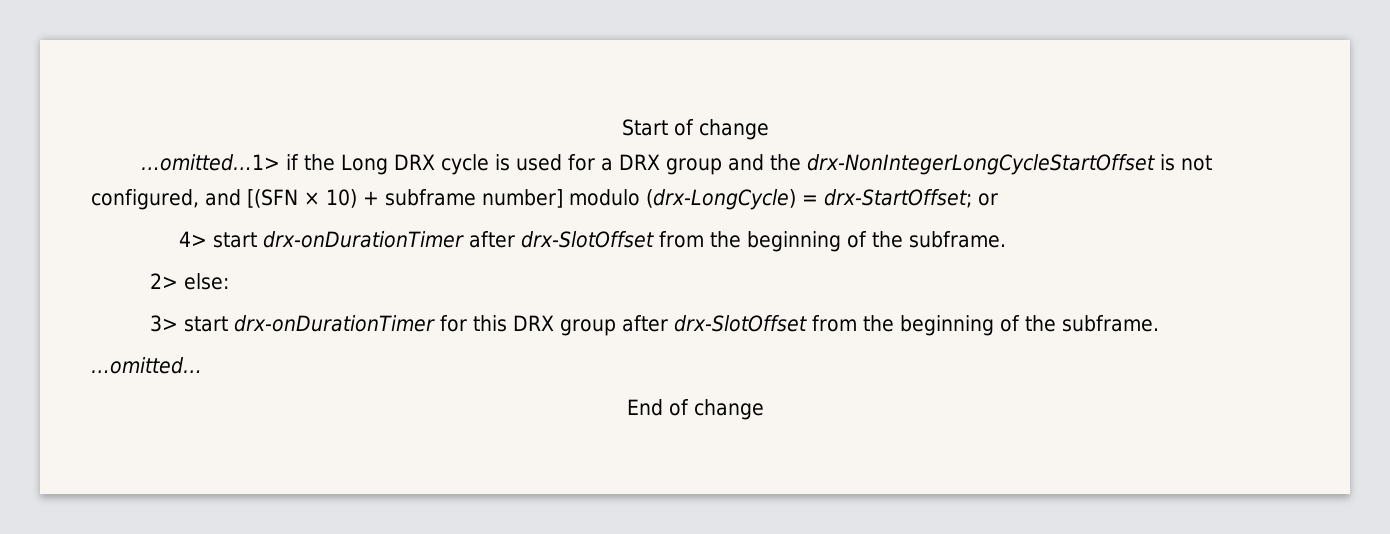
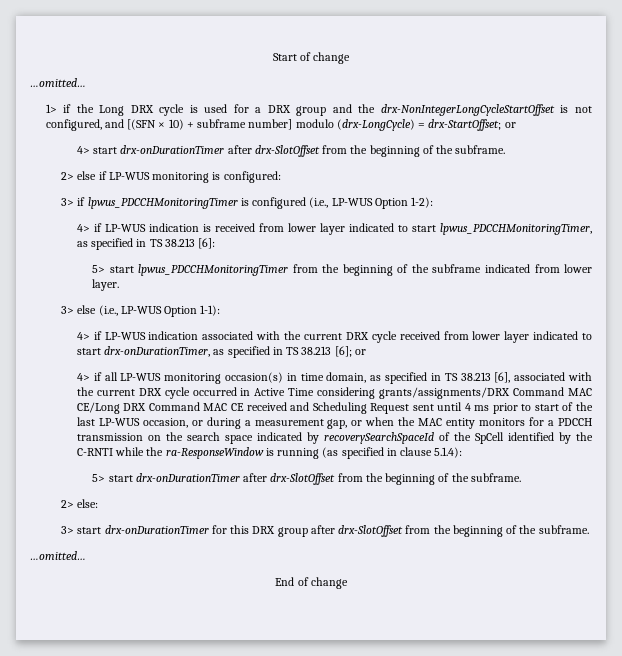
  Start of change
- …omitted…1> if the Long DRX cycle is used for a DRX group and the drx-NonIntegerLongCycleStartOffset is not configured, and [(SFN × 10) + subframe number] modulo (drx-LongCycle) = drx-StartOffset; or
+ …omitted…
+ 1> if the Long DRX cycle is used for a DRX group and the drx-NonIntegerLongCycleStartOffset is not configured, and [(SFN × 10) + subframe number] modulo (drx-LongCycle) = drx-StartOffset; or
+ 2> else if LP-WUS monitoring is configured:
+ 3> if lpwus_PDCCHMonitoringTimer is configured (i.e., LP-WUS Option 1-2):
+ 4> if LP-WUS indication is received from lower layer indicated to start lpwus_PDCCHMonitoringTimer, as specified in TS 38.213 [6]:
+ 5> start lpwus_PDCCHMonitoringTimer from the beginning of the subframe indicated from lower layer.
+ 3> else (i.e., LP-WUS Option 1-1):
+ 4> if LP-WUS indication associated with the current DRX cycle received from lower layer indicated to start drx-onDurationTimer, as specified in TS 38.213 [6]; or
+ 4> if all LP-WUS monitoring occasion(s) in time domain, as specified in TS 38.213 [6], associated with the current DRX cycle occurred in Active Time considering grants/assignments/DRX Command MAC CE/Long DRX Command MAC CE received and Scheduling Request sent until 4 ms prior to start of the last LP-WUS occasion, or during a measurement gap, or when the MAC entity monitors for a PDCCH transmission on the search space indicated by recoverySearchSpaceId of the SpCell identified by the C-RNTI while the ra-ResponseWindow is running (as specified in clause 5.1.4):
+ 5> start drx-onDurationTimer after drx-SlotOffset from the beginning of the subframe.

